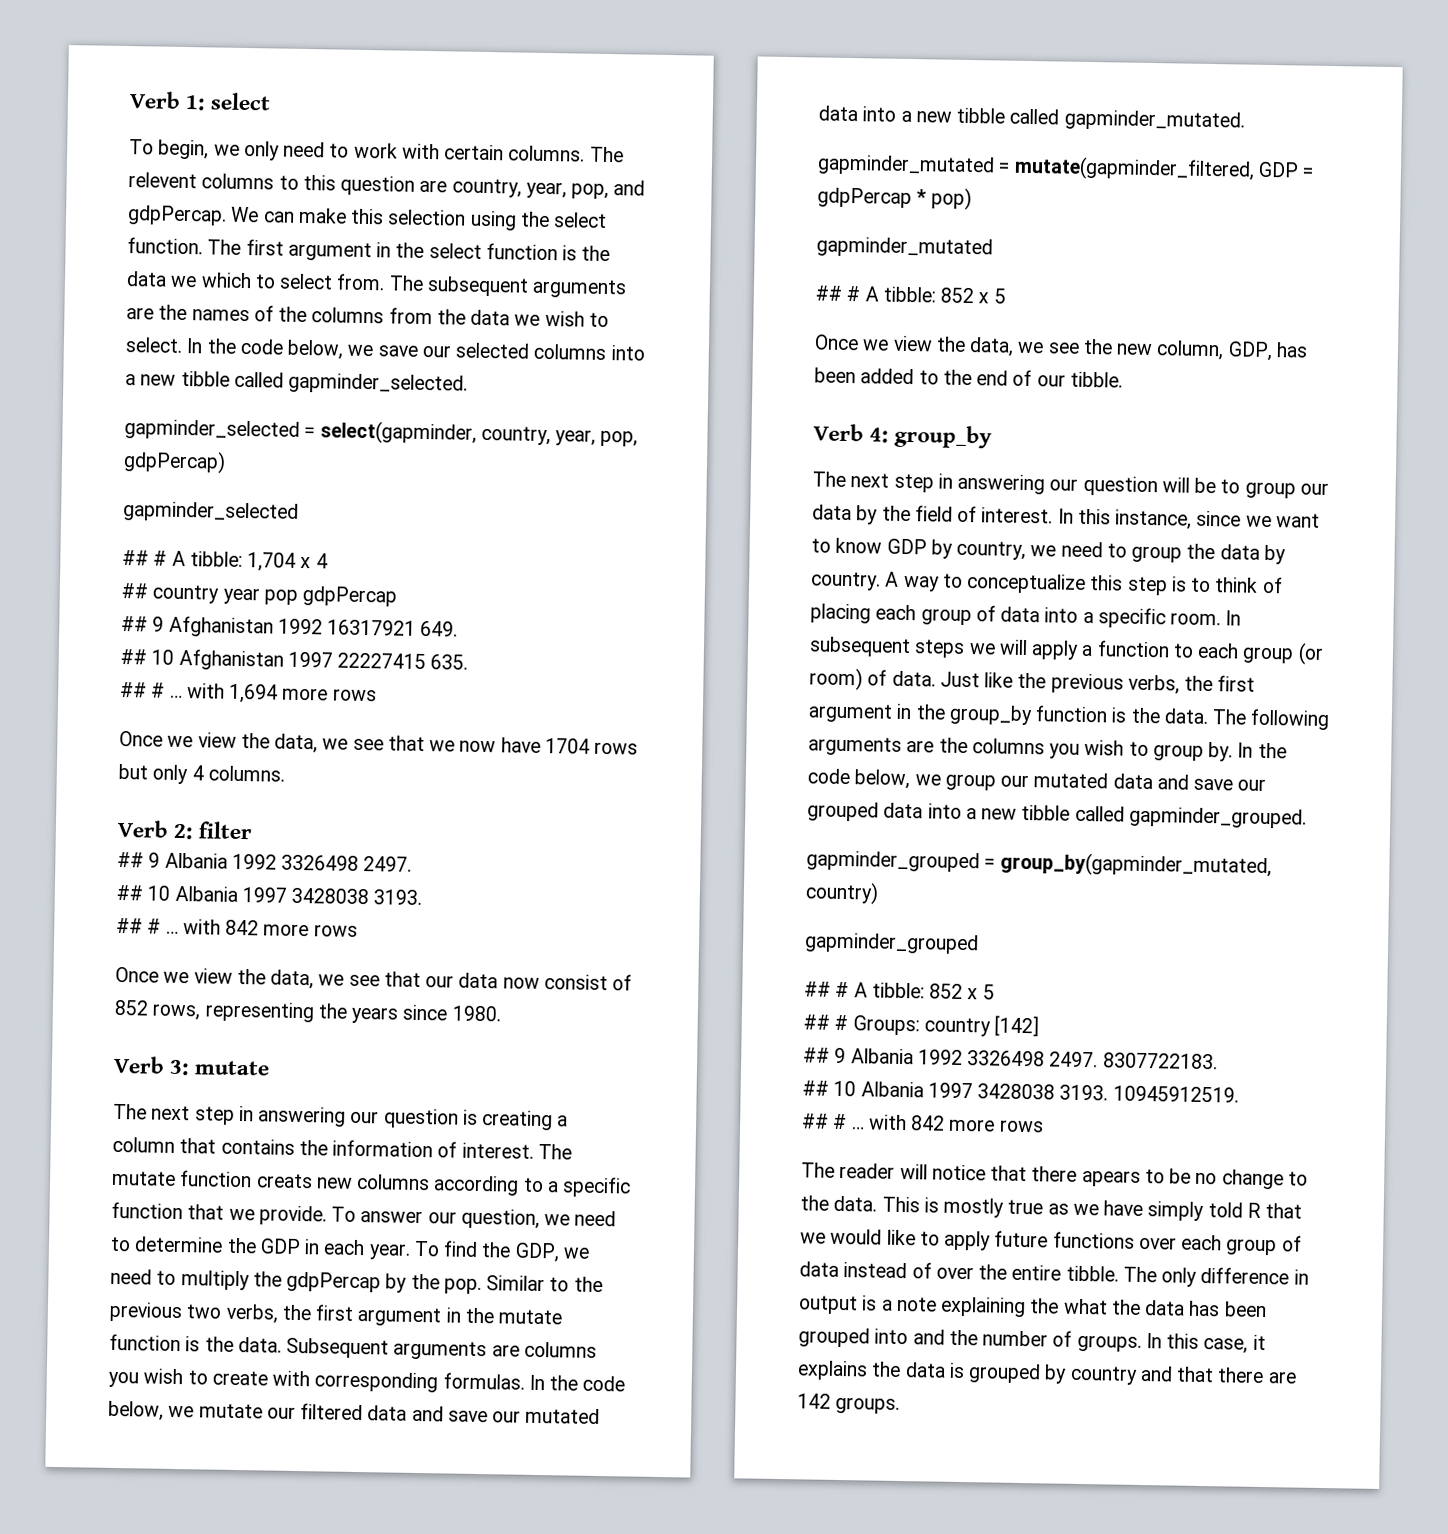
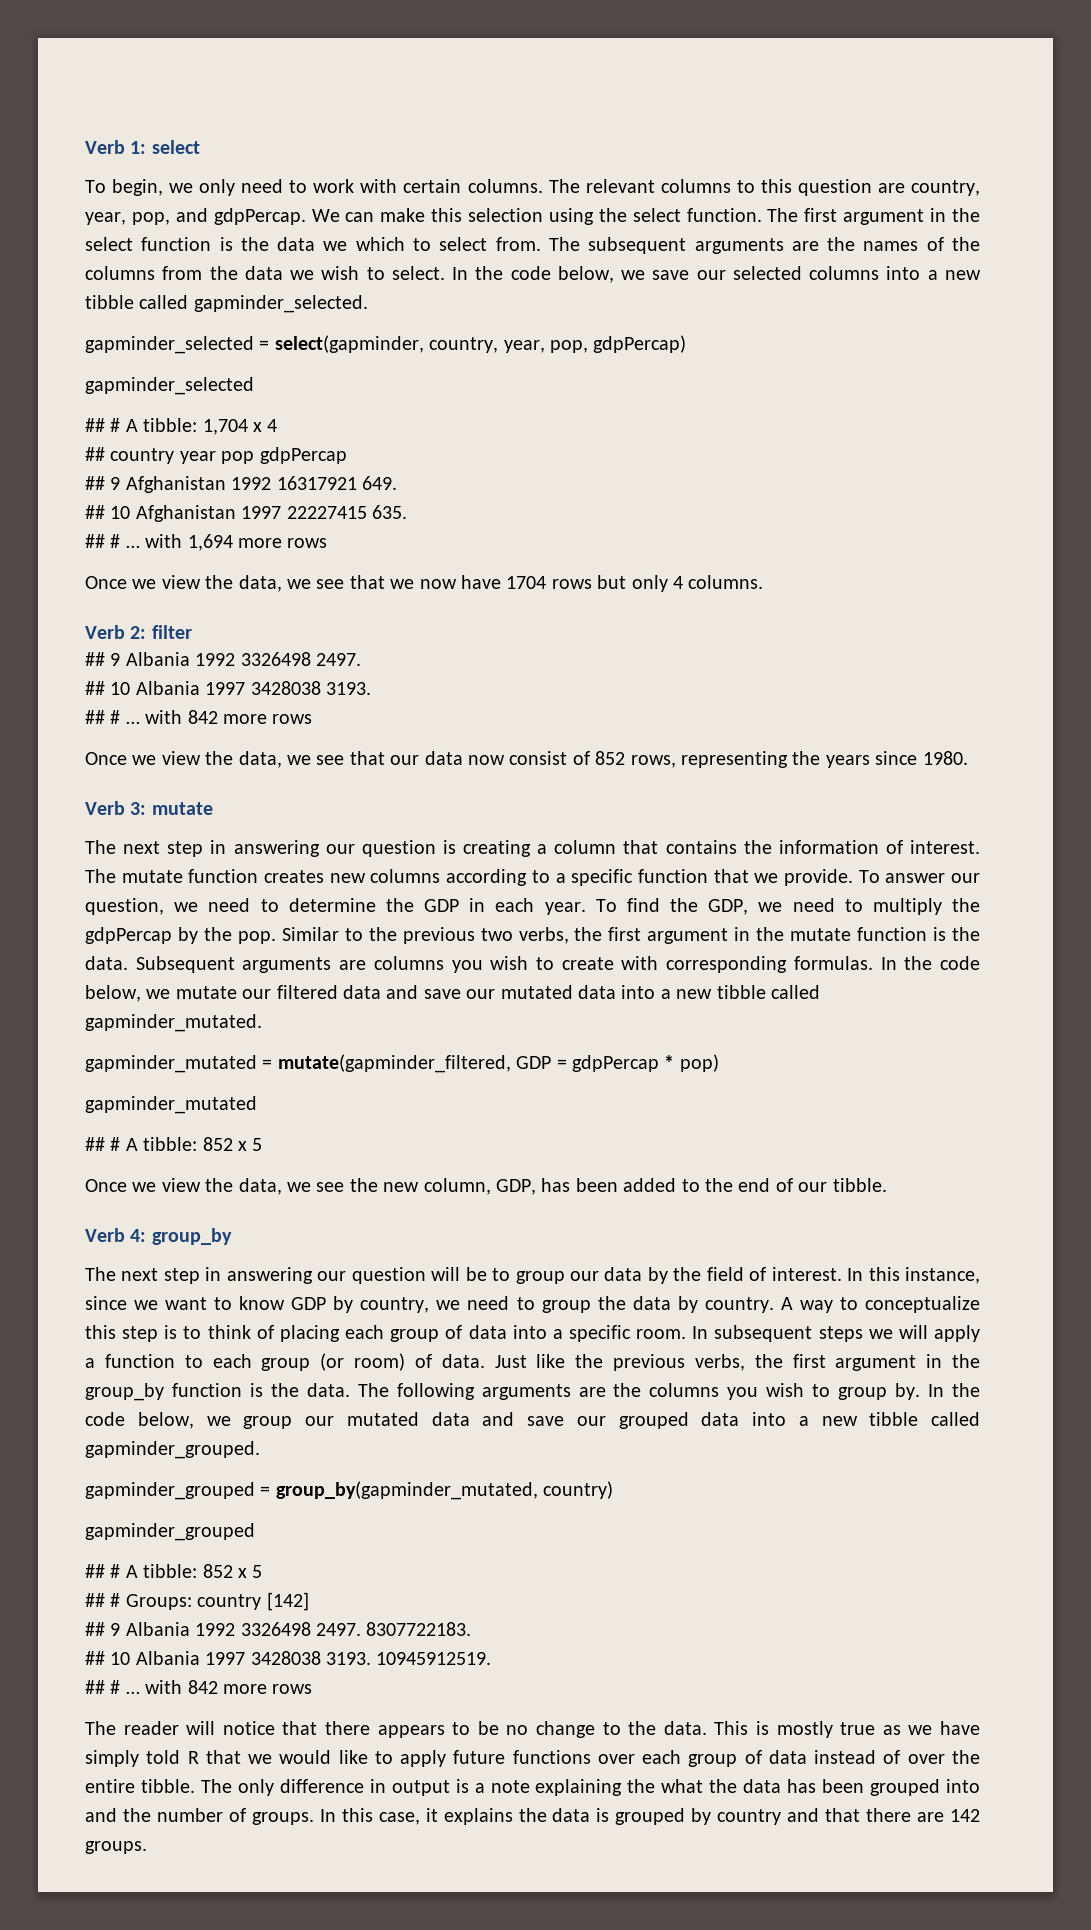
- The relevent columns to this question are country, year, pop, and gdpPercap.
+ The relevant columns to this question are country, year, pop, and gdpPercap.
- The mutate function creats new columns according to a specific function that we provide.
+ The mutate function creates new columns according to a specific function that we provide.
- The reader will notice that there apears to be no change to the data.
+ The reader will notice that there appears to be no change to the data.

